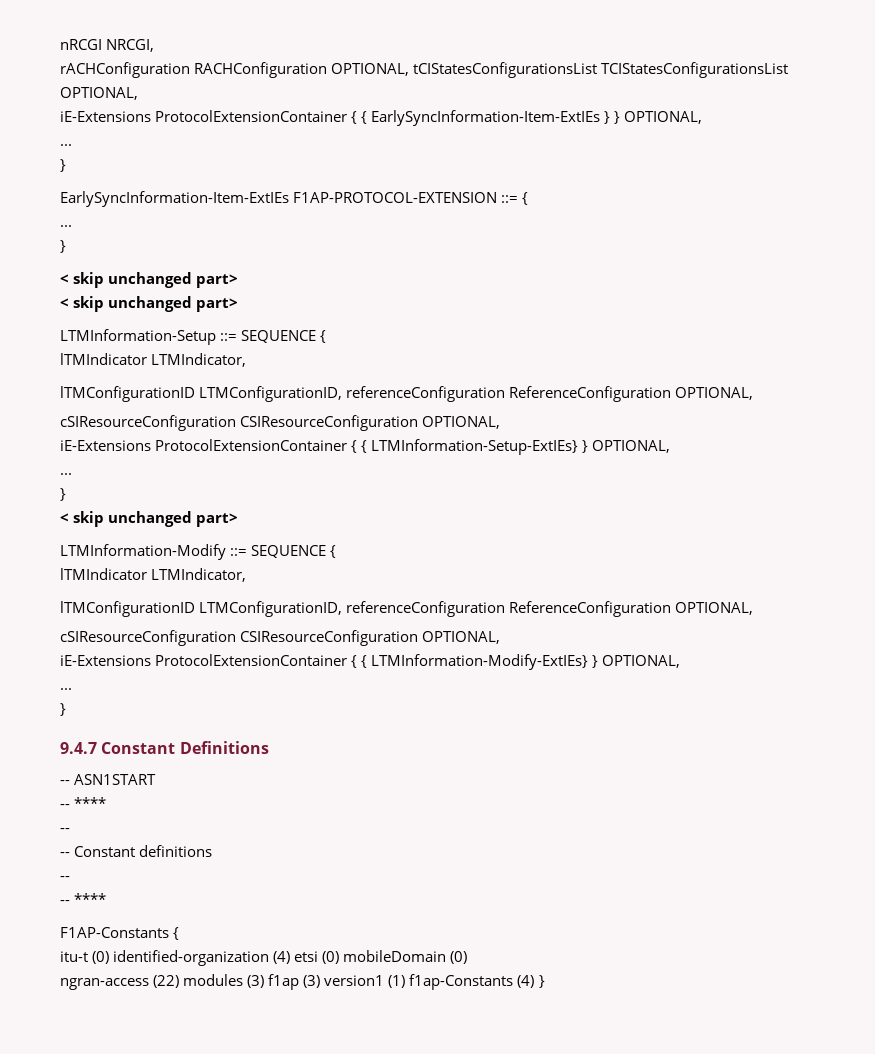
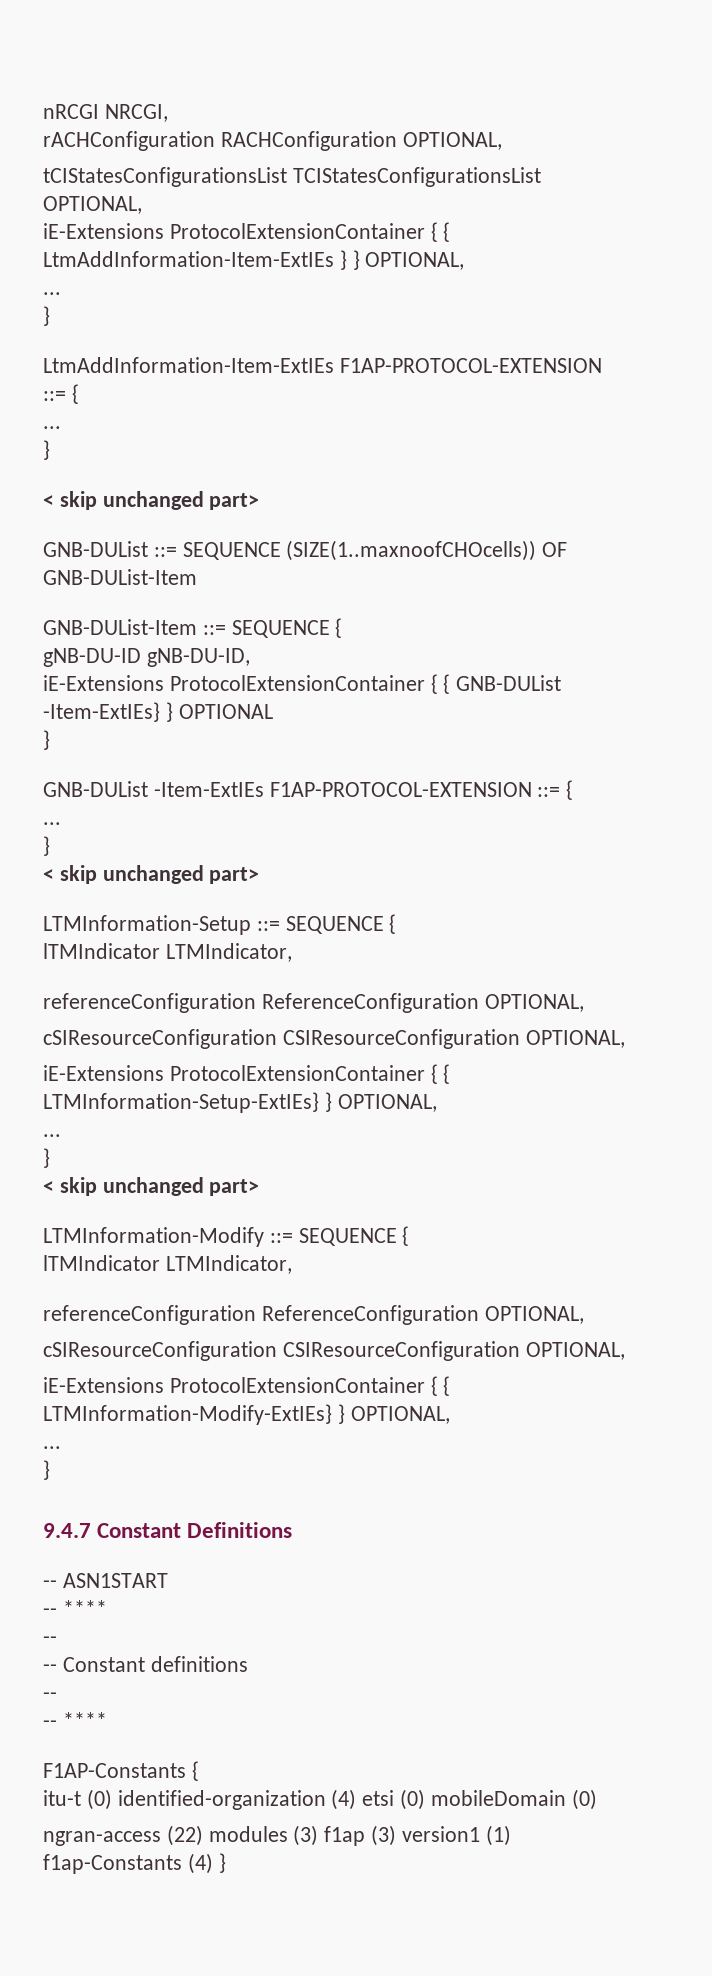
- rACHConfiguration RACHConfiguration OPTIONAL, tCIStatesConfigurationsList TCIStatesConfigurationsList OPTIONAL,
+ rACHConfiguration RACHConfiguration OPTIONAL,
+ tCIStatesConfigurationsList TCIStatesConfigurationsList OPTIONAL,
- iE-Extensions ProtocolExtensionContainer { { EarlySyncInformation-Item-ExtIEs } } OPTIONAL,
+ iE-Extensions ProtocolExtensionContainer { { LtmAddInformation-Item-ExtIEs } } OPTIONAL,
- EarlySyncInformation-Item-ExtIEs F1AP-PROTOCOL-EXTENSION ::= {
+ LtmAddInformation-Item-ExtIEs F1AP-PROTOCOL-EXTENSION ::= {
  ...
  }
  < skip unchanged part>
+ GNB-DUList ::= SEQUENCE (SIZE(1..maxnoofCHOcells)) OF GNB-DUList-Item
+ GNB-DUList-Item ::= SEQUENCE {
+ gNB-DU-ID gNB-DU-ID,
+ iE-Extensions ProtocolExtensionContainer { { GNB-DUList -Item-ExtIEs} } OPTIONAL
+ }
+ GNB-DUList -Item-ExtIEs F1AP-PROTOCOL-EXTENSION ::= {
+ ...
+ }
  LTMInformation-Setup ::= SEQUENCE {
  lTMIndicator LTMIndicator,
- lTMConfigurationID LTMConfigurationID, referenceConfiguration ReferenceConfiguration OPTIONAL,
+ referenceConfiguration ReferenceConfiguration OPTIONAL,
  LTMInformation-Modify ::= SEQUENCE {
  lTMIndicator LTMIndicator,
- lTMConfigurationID LTMConfigurationID, referenceConfiguration ReferenceConfiguration OPTIONAL,
+ referenceConfiguration ReferenceConfiguration OPTIONAL,

